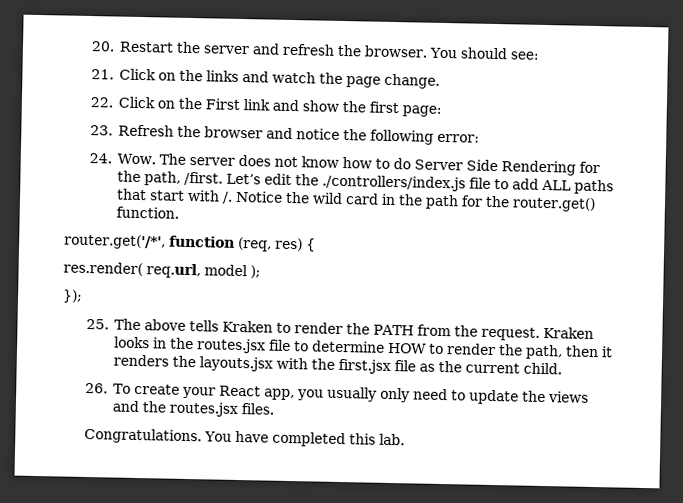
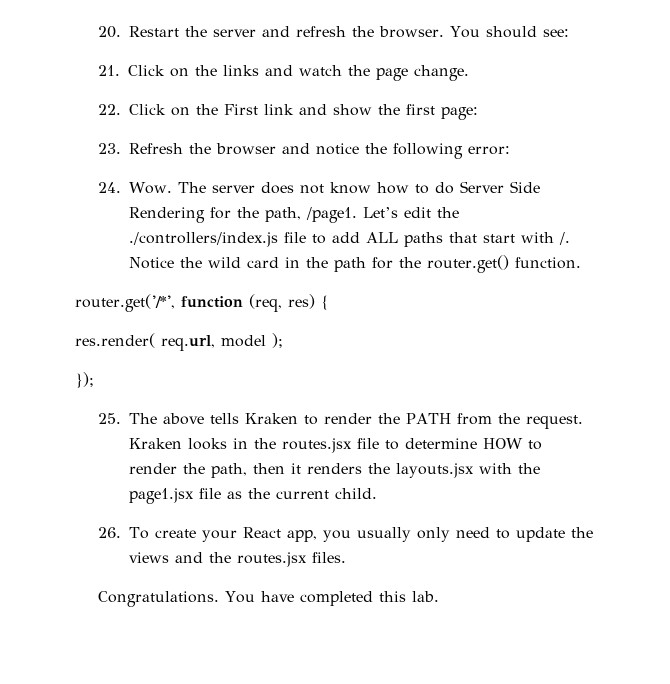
- 24. Wow. The server does not know how to do Server Side Rendering for the path, /first.
+ 24. Wow. The server does not know how to do Server Side Rendering for the path, /page1.
- Kraken looks in the routes.jsx file to determine HOW to render the path, then it renders the layouts.jsx with the first.jsx file as the current child.
+ Kraken looks in the routes.jsx file to determine HOW to render the path, then it renders the layouts.jsx with the page1.jsx file as the current child.

